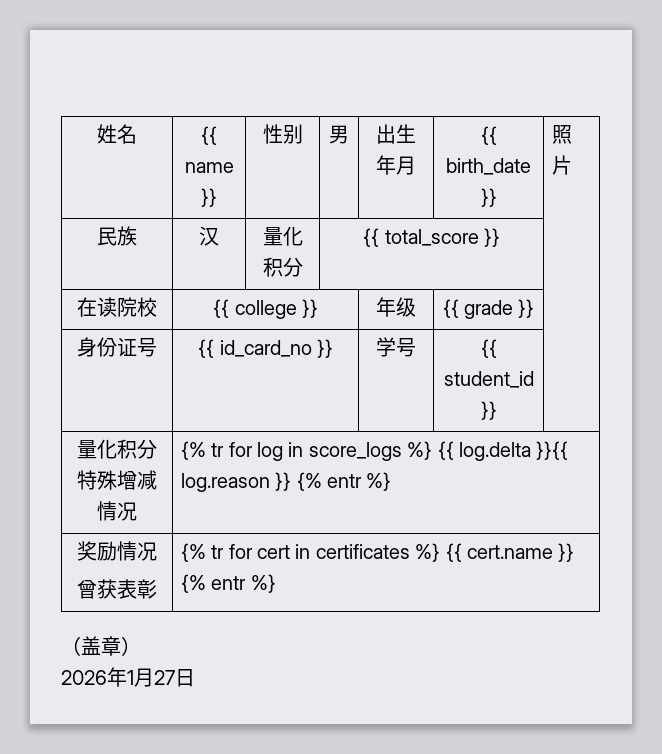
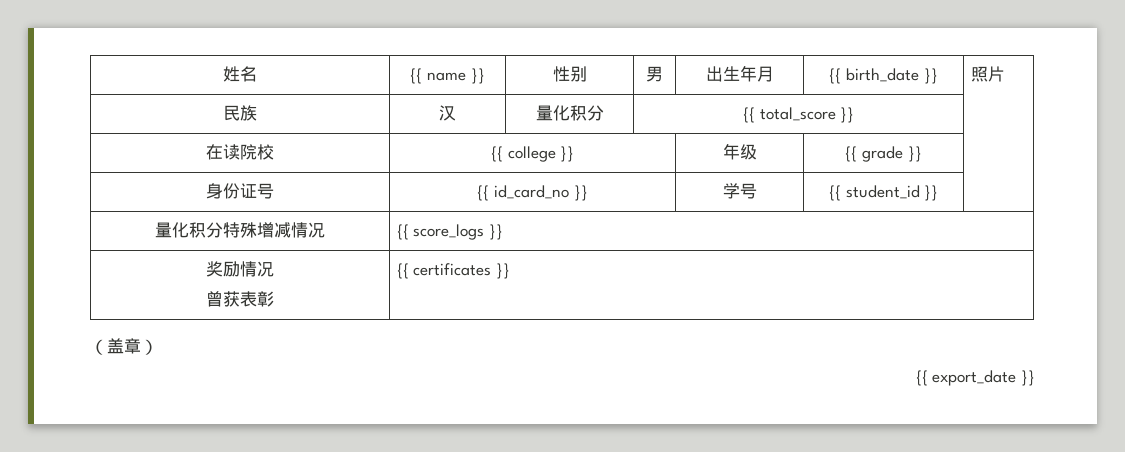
- 量化积分特殊增减情况 | {% tr for log in score_logs %} {{ log.delta }}{{ log.reason }} {% entr %}
+ 量化积分特殊增减情况 | {{ score_logs }}
  奖励情况
- 曾获表彰 | {% tr for cert in certificates %} {{ cert.name }} {% entr %}
+ 曾获表彰 | {{ certificates }}
  （盖章）
- 2026年1月27日
+ {{ export_date }}

